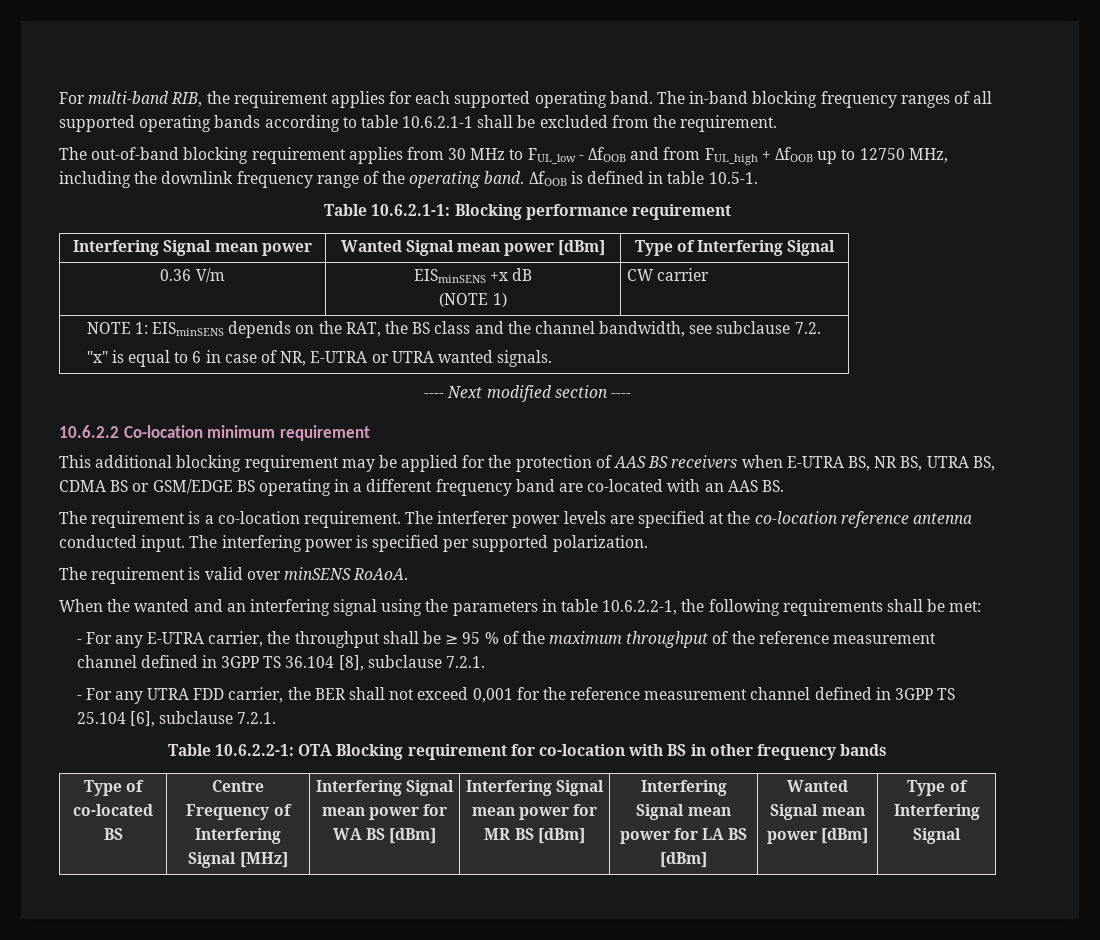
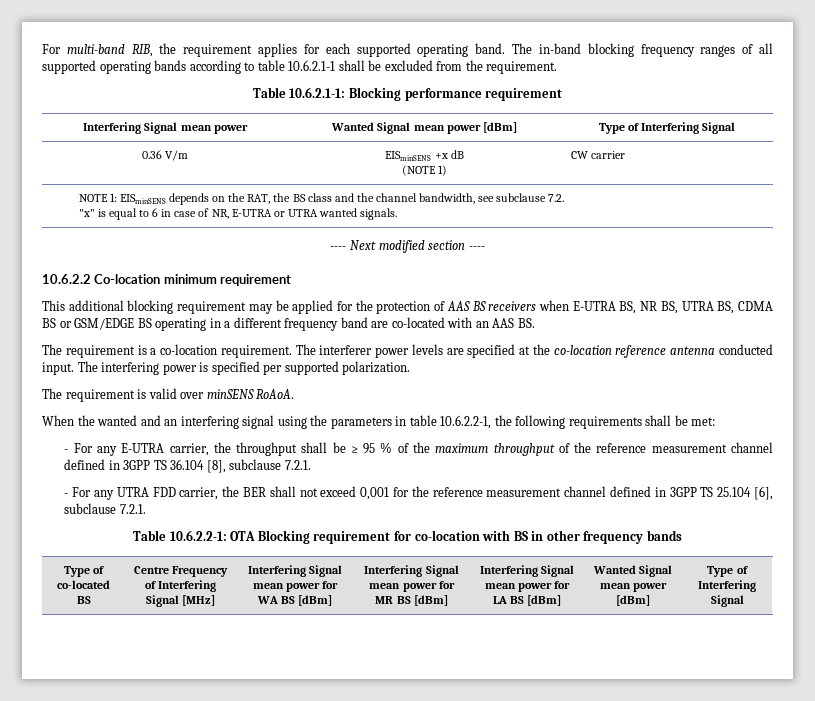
- The out-of-band blocking requirement applies from 30 MHz to FUL_low - ΔfOOB and from FUL_high + ΔfOOB up to 12750 MHz, including the downlink frequency range of the operating band. ΔfOOB is defined in table 10.5-1.

